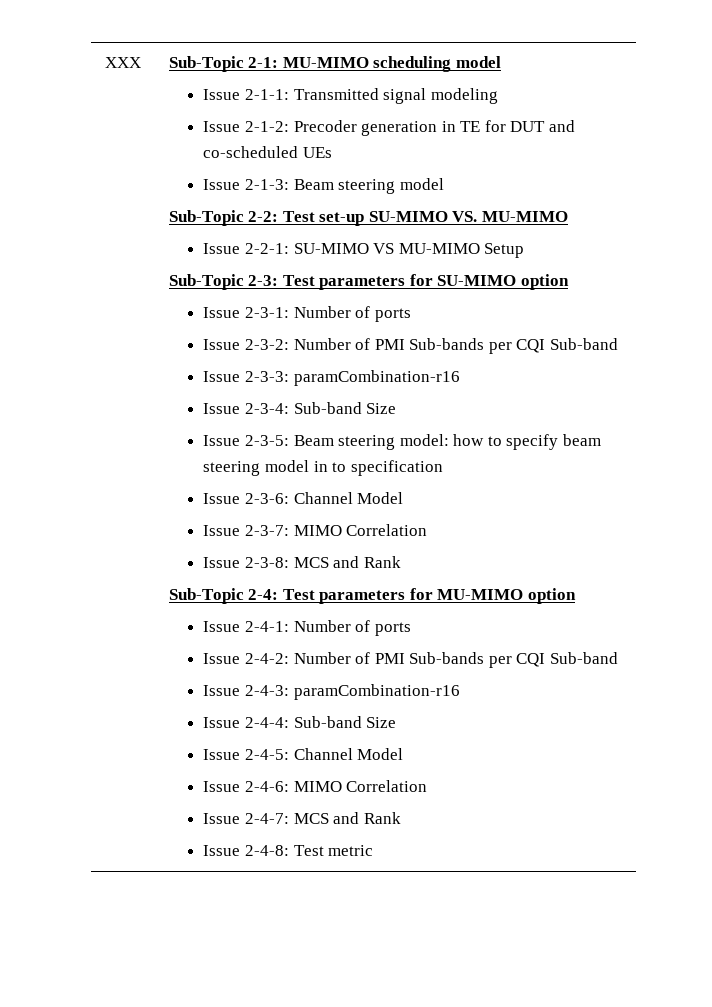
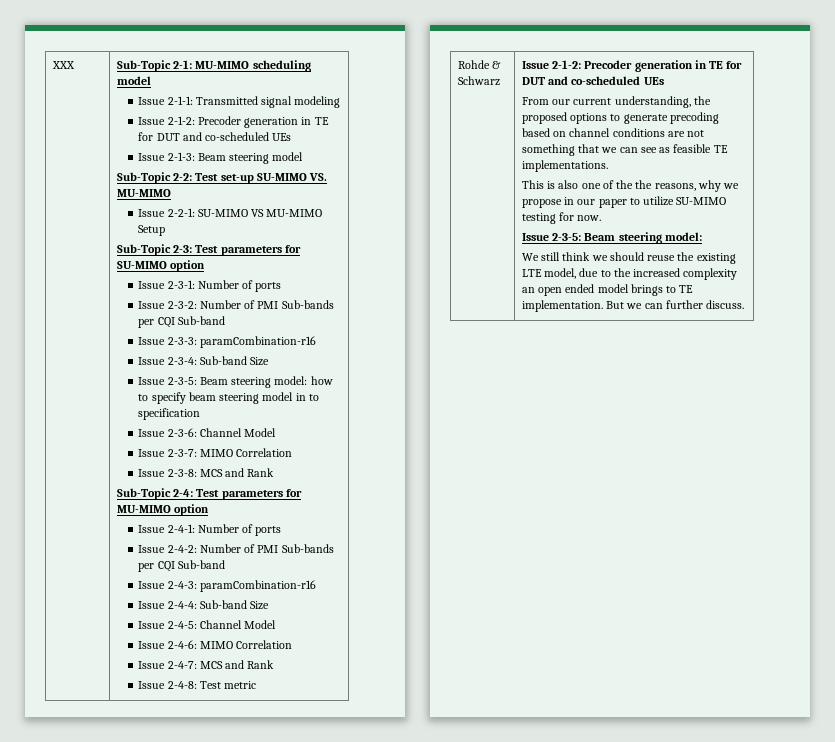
+ Rohde & Schwarz | Issue 2-1-2: Precoder generation in TE for DUT and co-scheduled UEs
+ From our current understanding, the proposed options to generate precoding based on channel conditions are not something that we can see as feasible TE implementations.
+ This is also one of the the reasons, why we propose in our paper to utilize SU-MIMO testing for now.
+ Issue 2-3-5: Beam steering model:
+ We still think we should reuse the existing LTE model, due to the increased complexity an open ended model brings to TE implementation. But we can further discuss.

